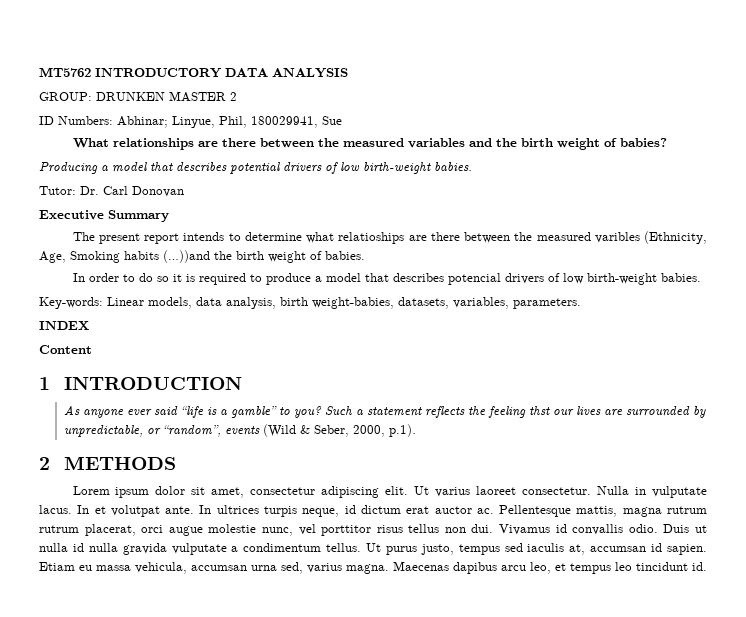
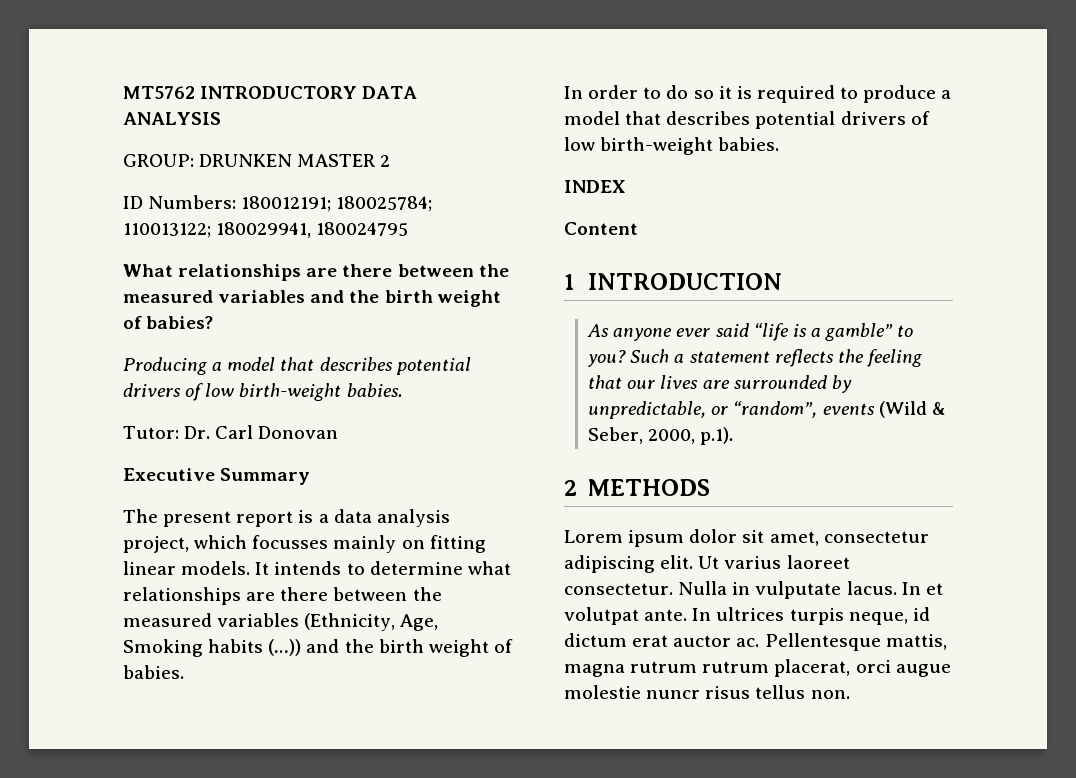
- ID Numbers: Abhinar; Linyue, Phil, 180029941, Sue
+ ID Numbers: 180012191; 180025784; 110013122; 180029941, 180024795
- The present report intends to determine what relatioships are there between the measured varibles (Ethnicity, Age, Smoking habits (…))and the birth weight of babies.
+ The present report is a data analysis project, which focusses mainly on fitting linear models. It intends to determine what relationships are there between the measured variables (Ethnicity, Age, Smoking habits (…)) and the birth weight of babies.
- In order to do so it is required to produce a model that describes potencial drivers of low birth-weight babies.
- Key-words: Linear models, data analysis, birth weight-babies, datasets, variables, parameters.
+ In order to do so it is required to produce a model that describes potential drivers of low birth-weight babies.
- Such a statement reflects the feeling thst our lives are surrounded by unpredictable, or “random”, events (Wild & Seber, 2000, p.1).
+ Such a statement reflects the feeling that our lives are surrounded by unpredictable, or “random”, events (Wild & Seber, 2000, p.1).
- Pellentesque mattis, magna rutrum rutrum placerat, orci augue molestie nunc, vel porttitor risus tellus non dui. Vivamus id convallis odio. Duis ut nulla id nulla gravida vulputate a condimentum tellus. Ut purus justo, tempus sed iaculis at, accumsan id sapien. Etiam eu massa vehicula, accumsan urna sed, varius magna. Maecenas dapibus arcu leo, et tempus leo tincidunt id.
+ Pellentesque mattis, magna rutrum rutrum placerat, orci augue molestie nuncr risus tellus non.

